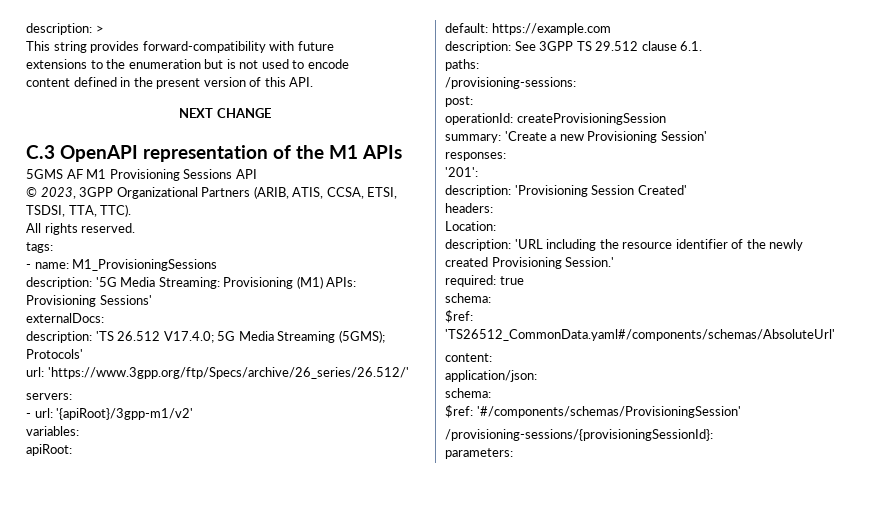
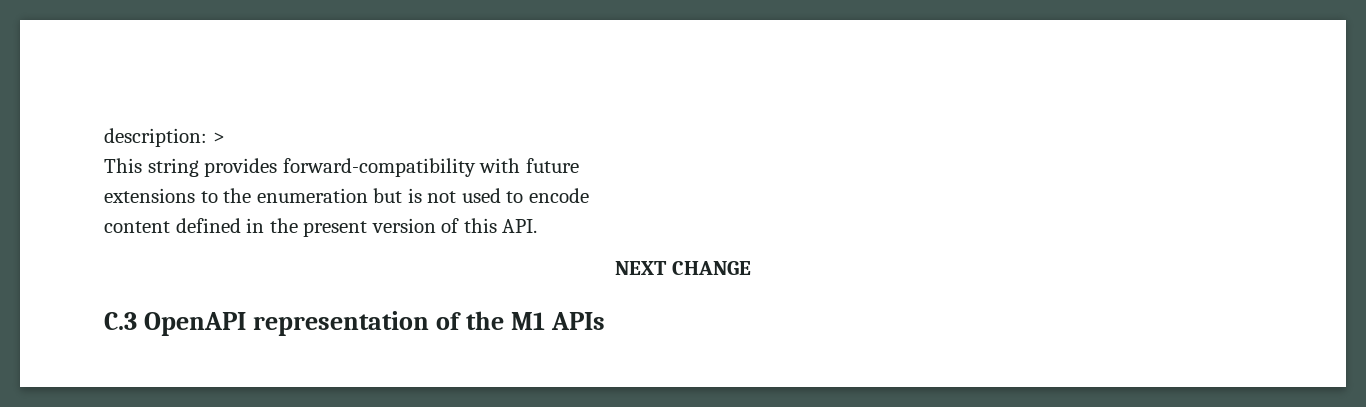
- 5GMS AF M1 Provisioning Sessions API
- © 2023, 3GPP Organizational Partners (ARIB, ATIS, CCSA, ETSI, TSDSI, TTA, TTC).
- All rights reserved.
- tags:
- - name: M1_ProvisioningSessions
- description: '5G Media Streaming: Provisioning (M1) APIs: Provisioning Sessions'
- externalDocs:
- description: 'TS 26.512 V17.4.0; 5G Media Streaming (5GMS); Protocols'
- url: 'https://www.3gpp.org/ftp/Specs/archive/26_series/26.512/'
- servers:
- - url: '{apiRoot}/3gpp-m1/v2'
- variables:
- apiRoot:
- default: https://example.com
- description: See 3GPP TS 29.512 clause 6.1.
- paths:
- /provisioning-sessions:
- post:
- operationId: createProvisioningSession
- summary: 'Create a new Provisioning Session'
- responses:
- '201':
- description: 'Provisioning Session Created'
- headers:
- Location:
- description: 'URL including the resource identifier of the newly created Provisioning Session.'
- required: true
- schema:
- $ref: 'TS26512_CommonData.yaml#/components/schemas/AbsoluteUrl'
- content:
- application/json:
- schema:
- $ref: '#/components/schemas/ProvisioningSession'
- /provisioning-sessions/{provisioningSessionId}:
- parameters:

